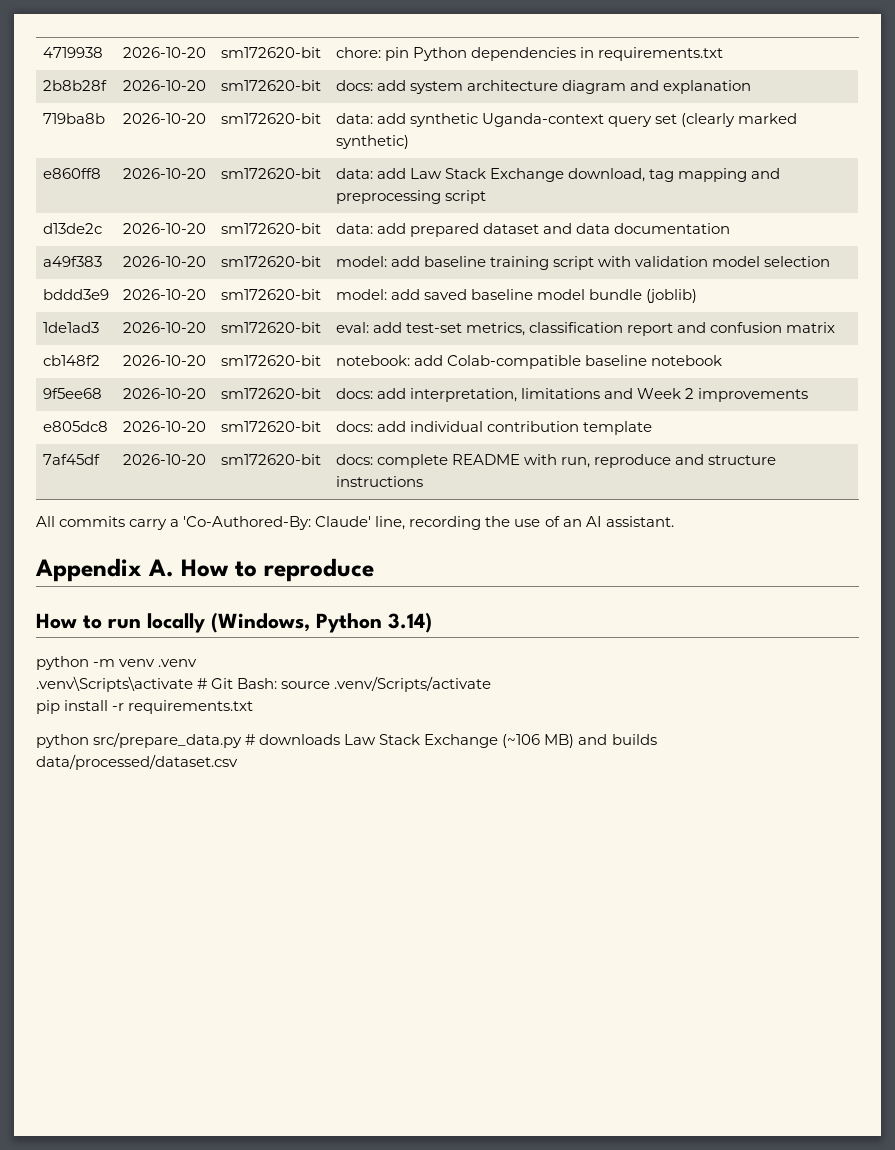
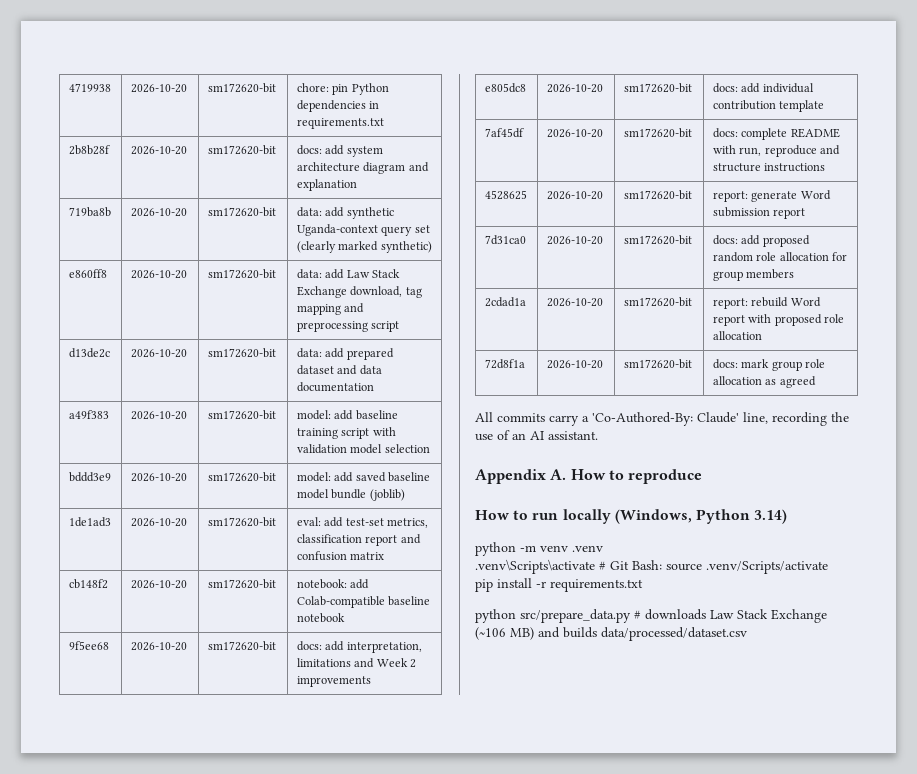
+ 4528625 | 2026-10-20 | sm172620-bit | report: generate Word submission report
+ 7d31ca0 | 2026-10-20 | sm172620-bit | docs: add proposed random role allocation for group members
+ 2cdad1a | 2026-10-20 | sm172620-bit | report: rebuild Word report with proposed role allocation
+ 72d8f1a | 2026-10-20 | sm172620-bit | docs: mark group role allocation as agreed

